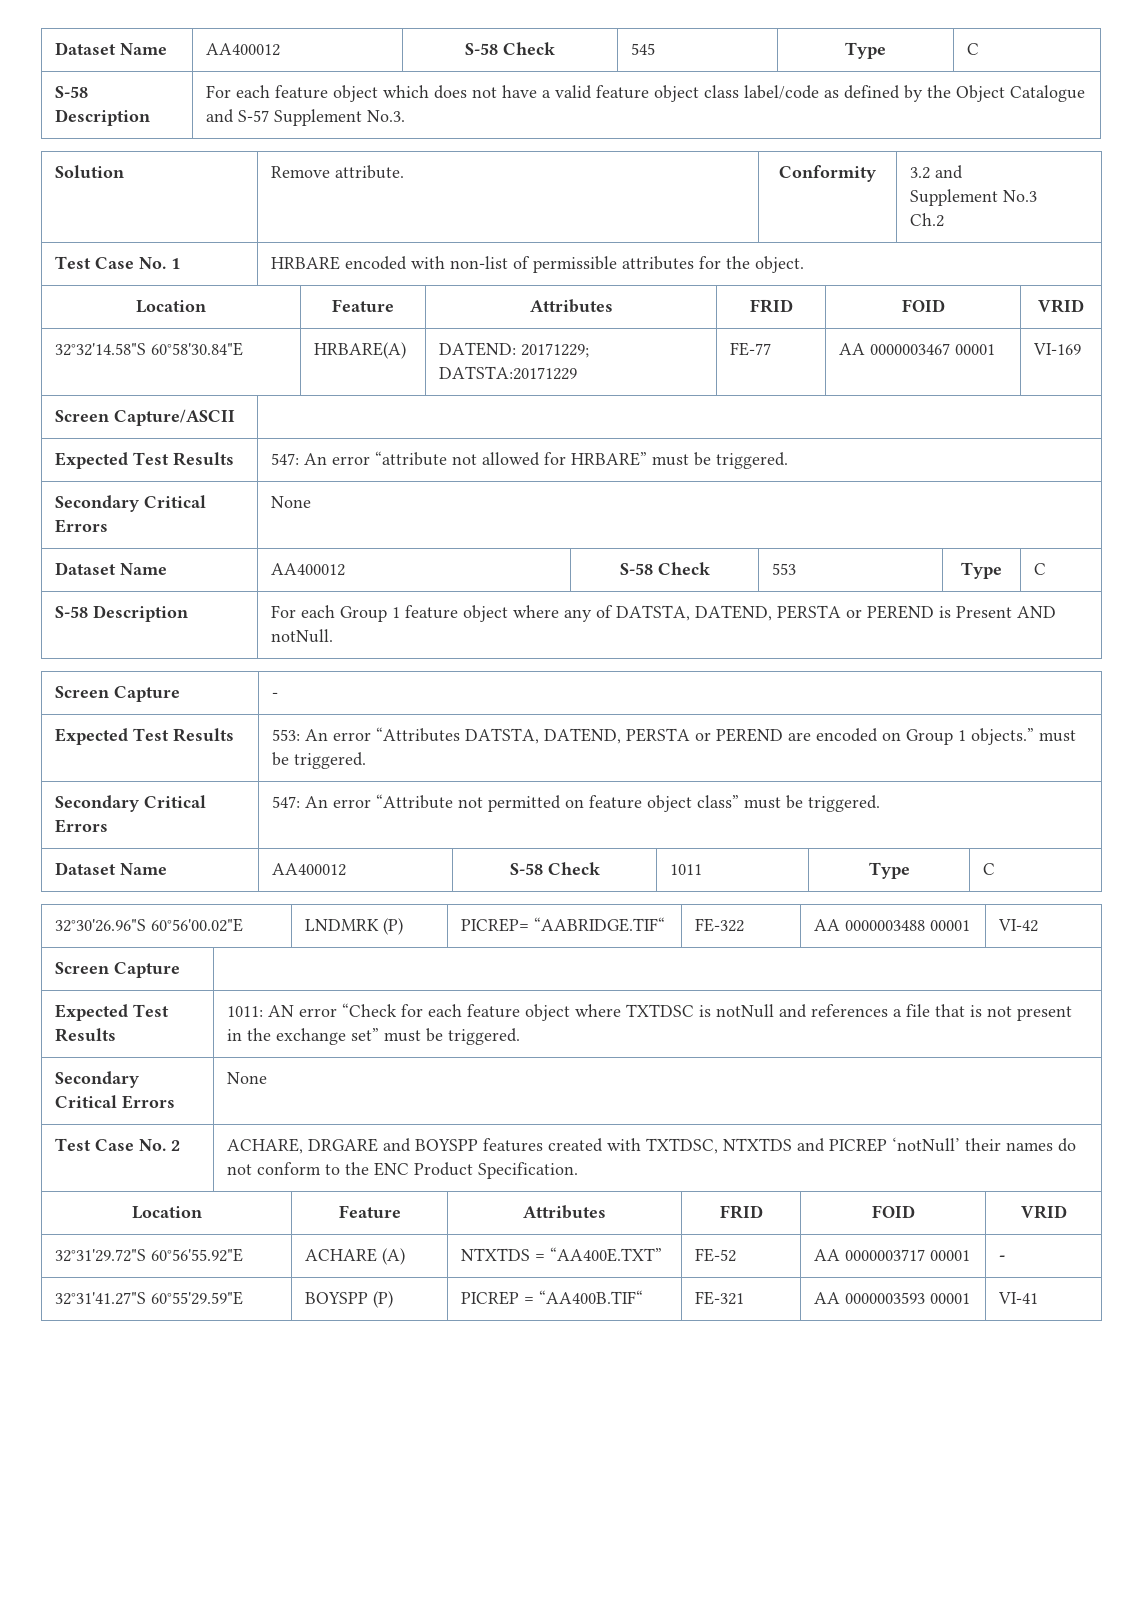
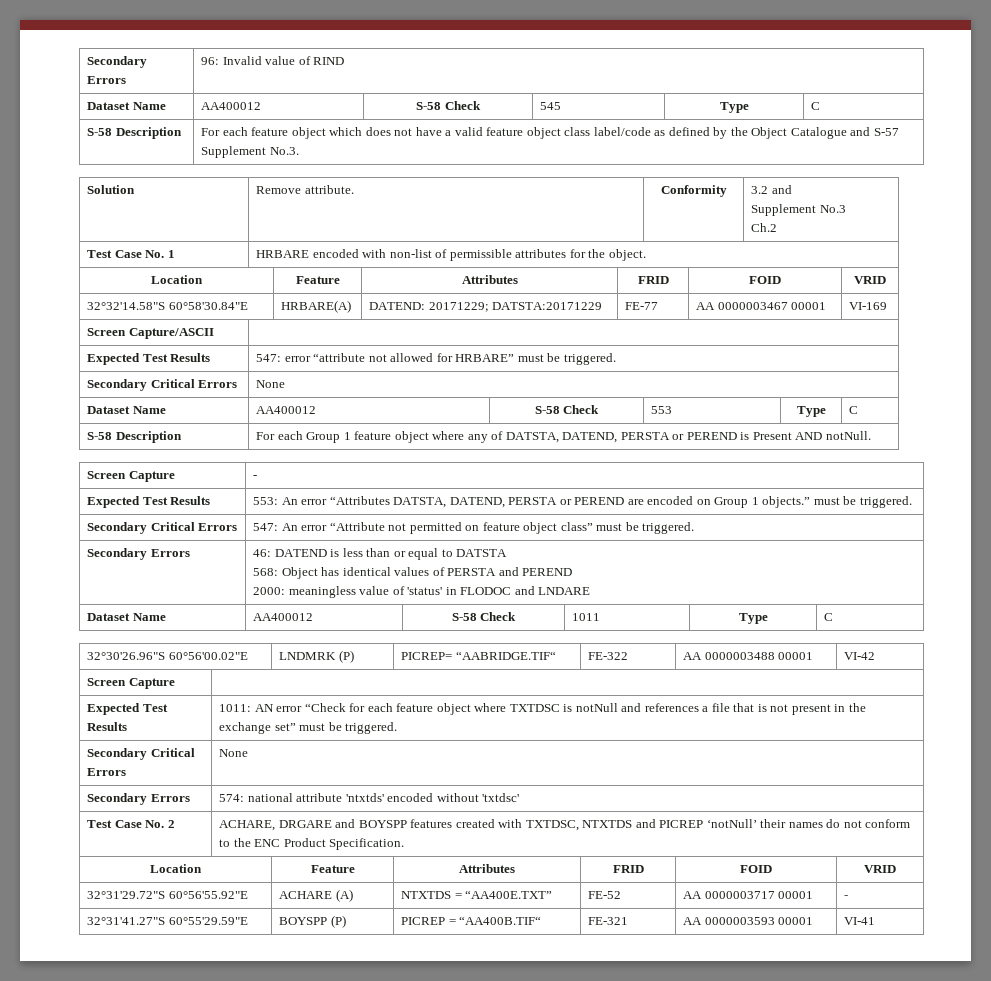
+ Secondary Errors | 96: Invalid value of RIND
- Expected Test Results | 547: An error “attribute not allowed for HRBARE” must be triggered.
+ Expected Test Results | 547: error “attribute not allowed for HRBARE” must be triggered.
+ Secondary Errors | 46: DATEND is less than or equal to DATSTA
+ 568: Object has identical values of PERSTA and PEREND
+ 2000: meaningless value of 'status' in FLODOC and LNDARE
+ Secondary Errors | 574: national attribute 'ntxtds' encoded without 'txtdsc'

